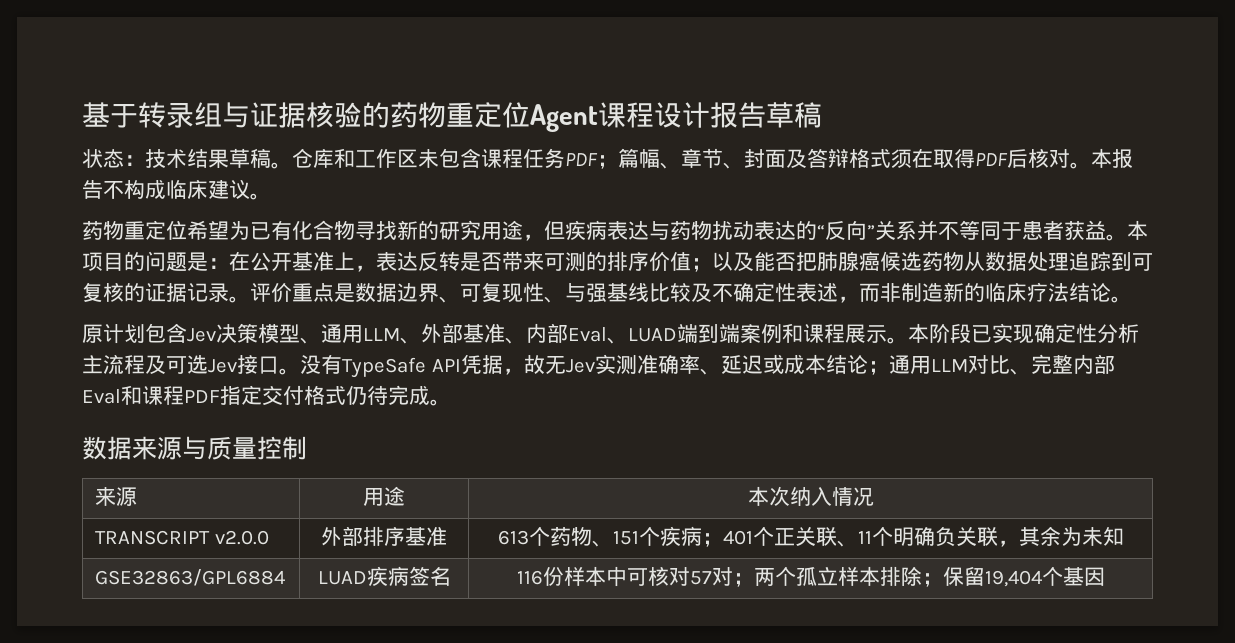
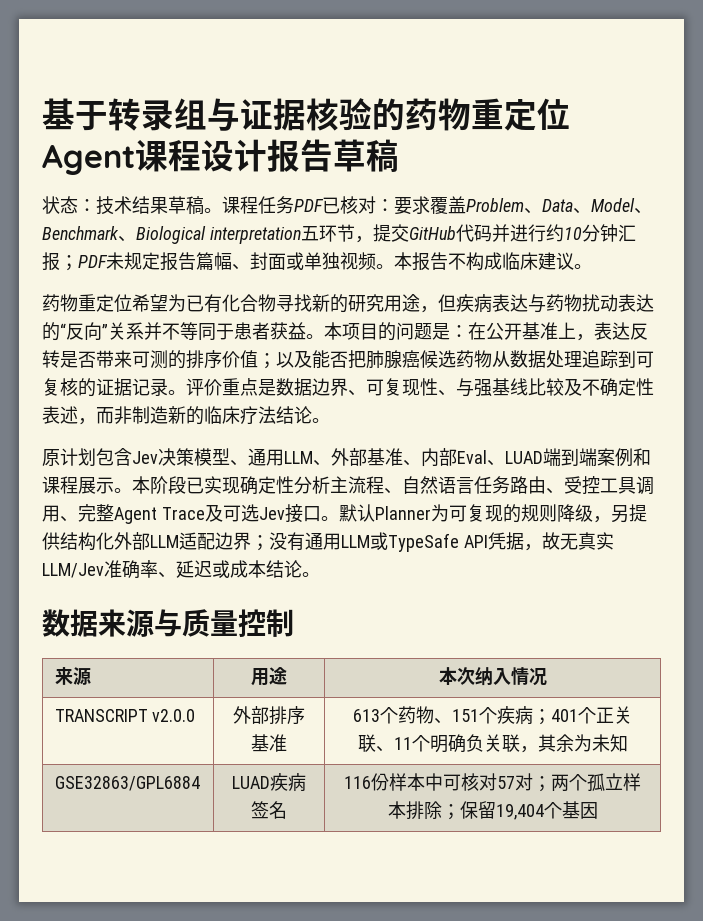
- 仓库和工作区未包含课程任务PDF；篇幅、章节、封面及答辩格式须在取得PDF后核对。
+ 课程任务PDF已核对：要求覆盖Problem、Data、Model、Benchmark、Biological interpretation五环节，提交GitHub代码并进行约10分钟汇报；PDF未规定报告篇幅、封面或单独视频。
- 本阶段已实现确定性分析主流程及可选Jev接口。没有TypeSafe API凭据，故无Jev实测准确率、延迟或成本结论；通用LLM对比、完整内部Eval和课程PDF指定交付格式仍待完成。
+ 本阶段已实现确定性分析主流程、自然语言任务路由、受控工具调用、完整Agent Trace及可选Jev接口。默认Planner为可复现的规则降级，另提供结构化外部LLM适配边界；没有通用LLM或TypeSafe API凭据，故无真实LLM/Jev准确率、延迟或成本结论。

